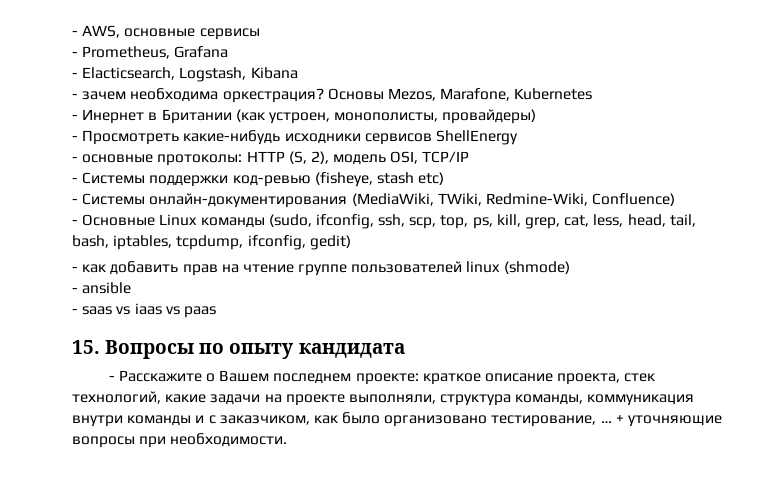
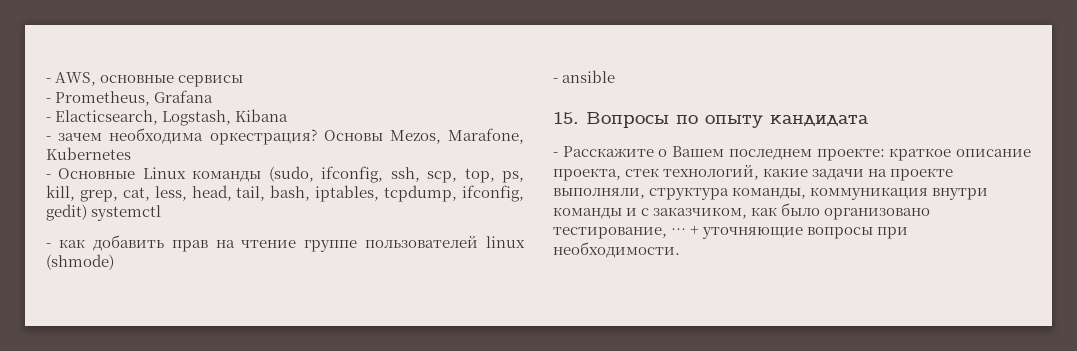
- - Инернет в Британии (как устроен, монополисты, провайдеры)
- - Просмотреть какие-нибудь исходники сервисов ShellEnergy
- - основные протоколы: HTTP (S, 2), модель OSI, TCP/IP
- - Системы поддержки код-ревью (fisheye, stash etc)
- - Системы онлайн-документирования (MediaWiki, TWiki, Redmine-Wiki, Confluence)
- - Основные Linux команды (sudo, ifconfig, ssh, scp, top, ps, kill, grep, cat, less, head, tail, bash, iptables, tcpdump, ifconfig, gedit)
+ - Основные Linux команды (sudo, ifconfig, ssh, scp, top, ps, kill, grep, cat, less, head, tail, bash, iptables, tcpdump, ifconfig, gedit) systemctl
- - saas vs iaas vs paas

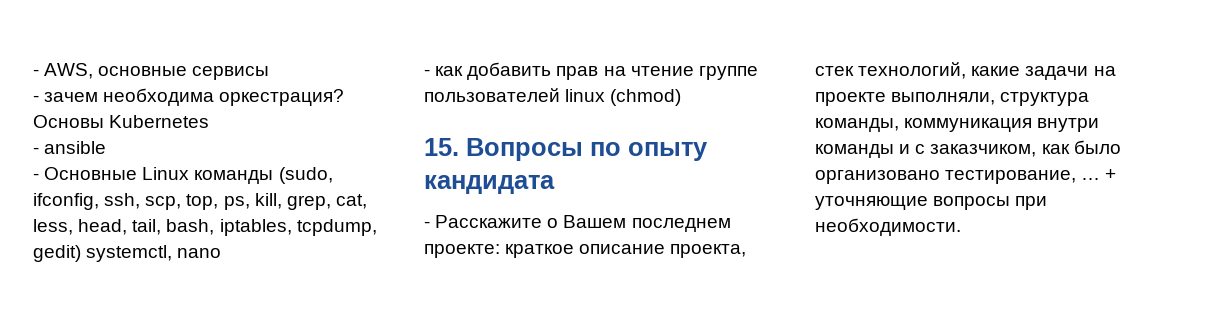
- - Prometheus, Grafana
- - Elacticsearch, Logstash, Kibana
- Основы Mezos, Marafone, Kubernetes
+ Основы Kubernetes
+ - ansible
- - Основные Linux команды (sudo, ifconfig, ssh, scp, top, ps, kill, grep, cat, less, head, tail, bash, iptables, tcpdump, ifconfig, gedit) systemctl
+ - Основные Linux команды (sudo, ifconfig, ssh, scp, top, ps, kill, grep, cat, less, head, tail, bash, iptables, tcpdump, gedit) systemctl, nano
- - как добавить прав на чтение группе пользователей linux (shmode)
- - ansible
+ - как добавить прав на чтение группе пользователей linux (chmod)

